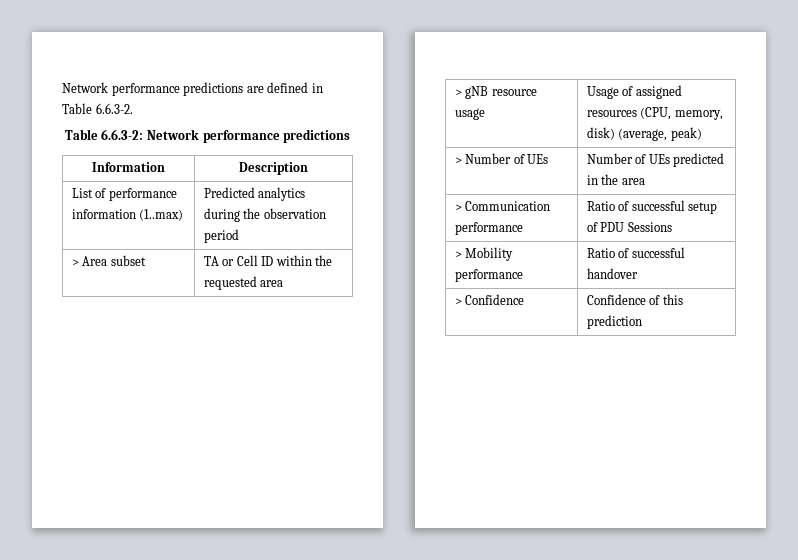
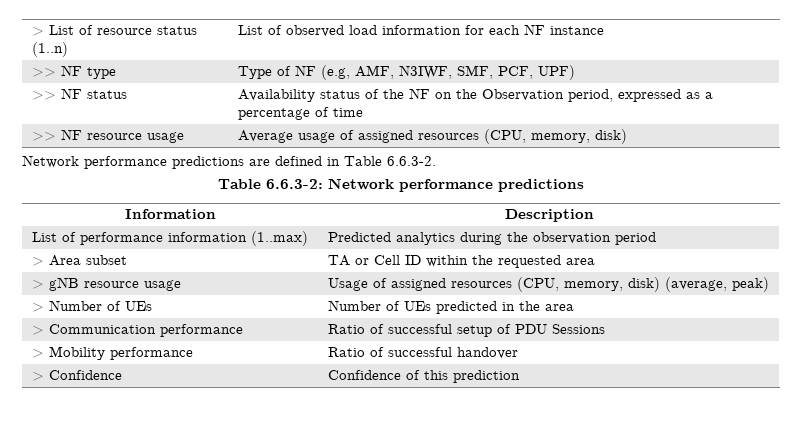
+ > List of resource status (1..n) | List of observed load information for each NF instance
+ >> NF type | Type of NF (e.g, AMF, N3IWF, SMF, PCF, UPF)
+ >> NF status | Availability status of the NF on the Observation period, expressed as a percentage of time
+ >> NF resource usage | Average usage of assigned resources (CPU, memory, disk)

